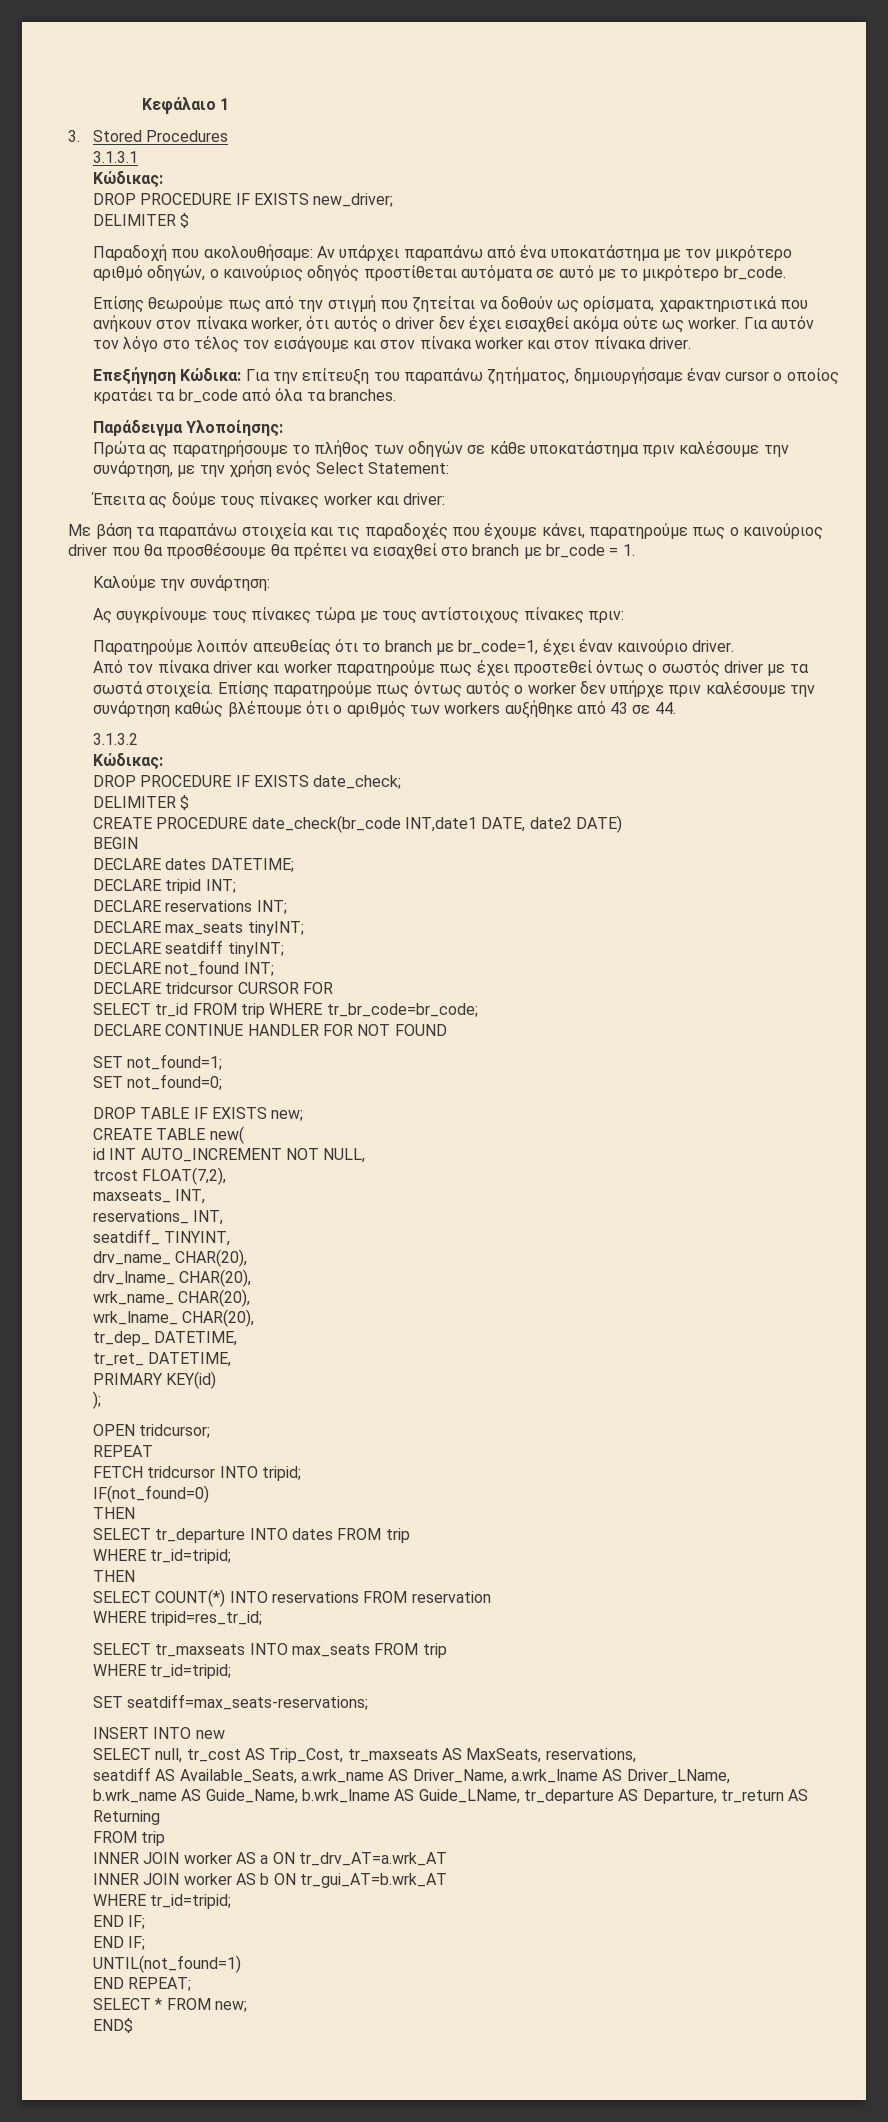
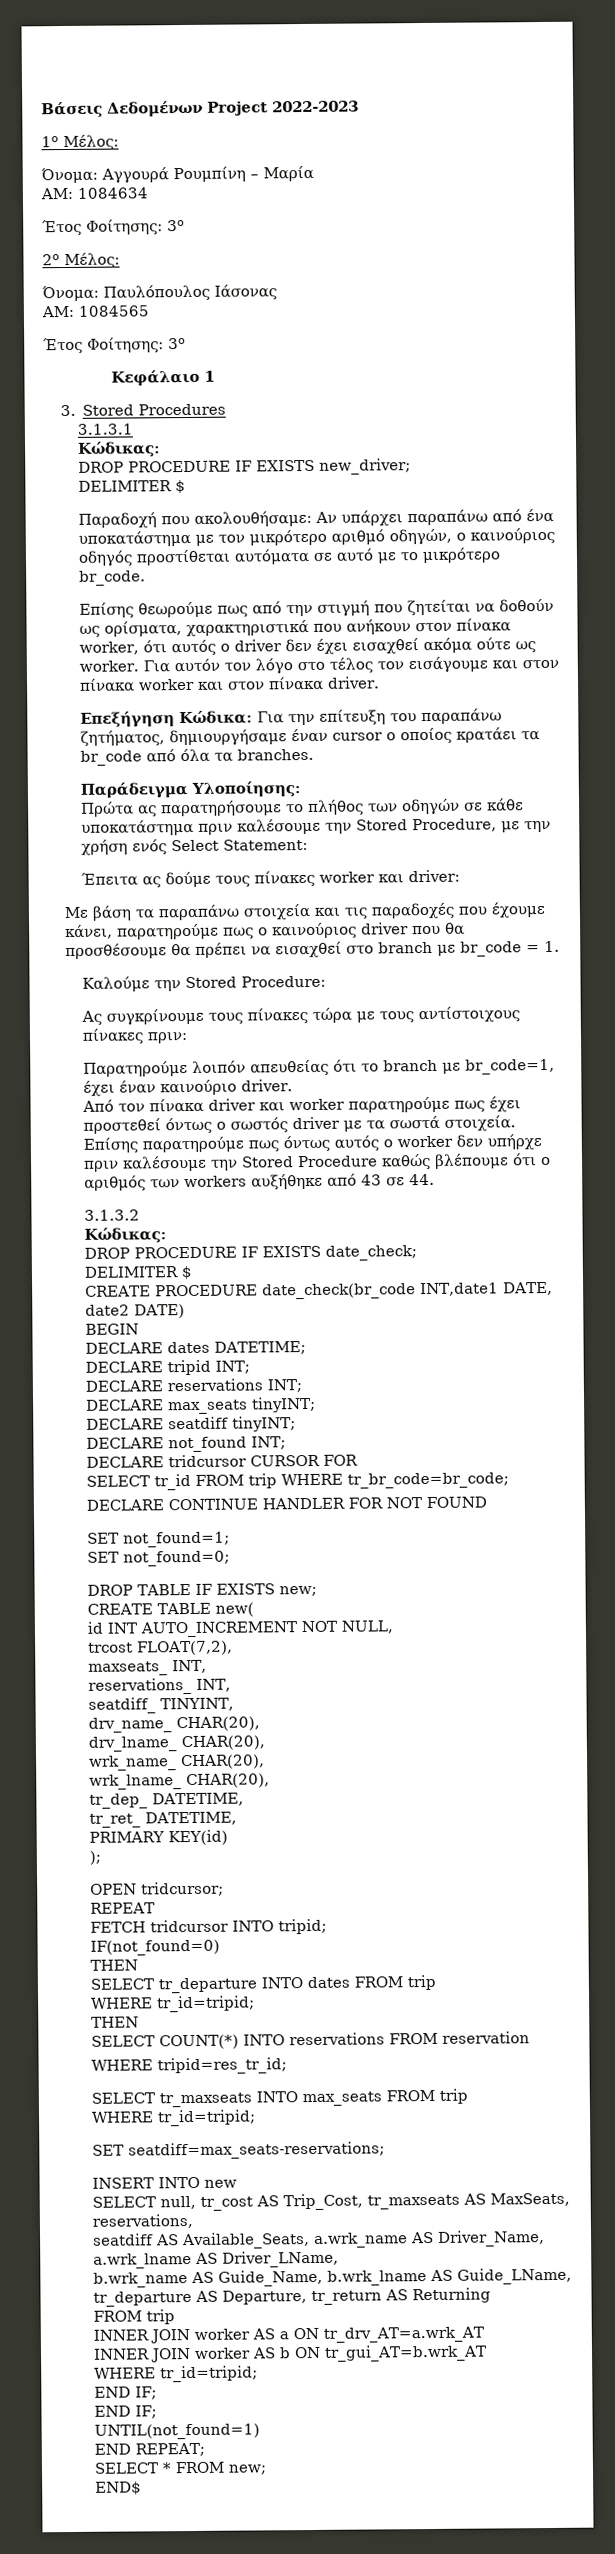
+ Βάσεις Δεδομένων Project 2022-2023
+ 1ο Μέλος:
+ Όνομα: Αγγουρά Ρουμπίνη – Μαρία
+ ΑΜ: 1084634
+ Έτος Φοίτησης: 3ο
+ 2ο Μέλος:
+ Όνομα: Παυλόπουλος Ιάσονας
+ ΑΜ: 1084565
+ Έτος Φοίτησης: 3ο
- Πρώτα ας παρατηρήσουμε το πλήθος των οδηγών σε κάθε υποκατάστημα πριν καλέσουμε την συνάρτηση, με την χρήση ενός Select Statement:
+ Πρώτα ας παρατηρήσουμε το πλήθος των οδηγών σε κάθε υποκατάστημα πριν καλέσουμε την Stored Procedure, με την χρήση ενός Select Statement:
- Καλούμε την συνάρτηση:
+ Καλούμε την Stored Procedure:
- Επίσης παρατηρούμε πως όντως αυτός ο worker δεν υπήρχε πριν καλέσουμε την συνάρτηση καθώς βλέπουμε ότι ο αριθμός των workers αυξήθηκε από 43 σε 44.
+ Επίσης παρατηρούμε πως όντως αυτός ο worker δεν υπήρχε πριν καλέσουμε την Stored Procedure καθώς βλέπουμε ότι ο αριθμός των workers αυξήθηκε από 43 σε 44.

